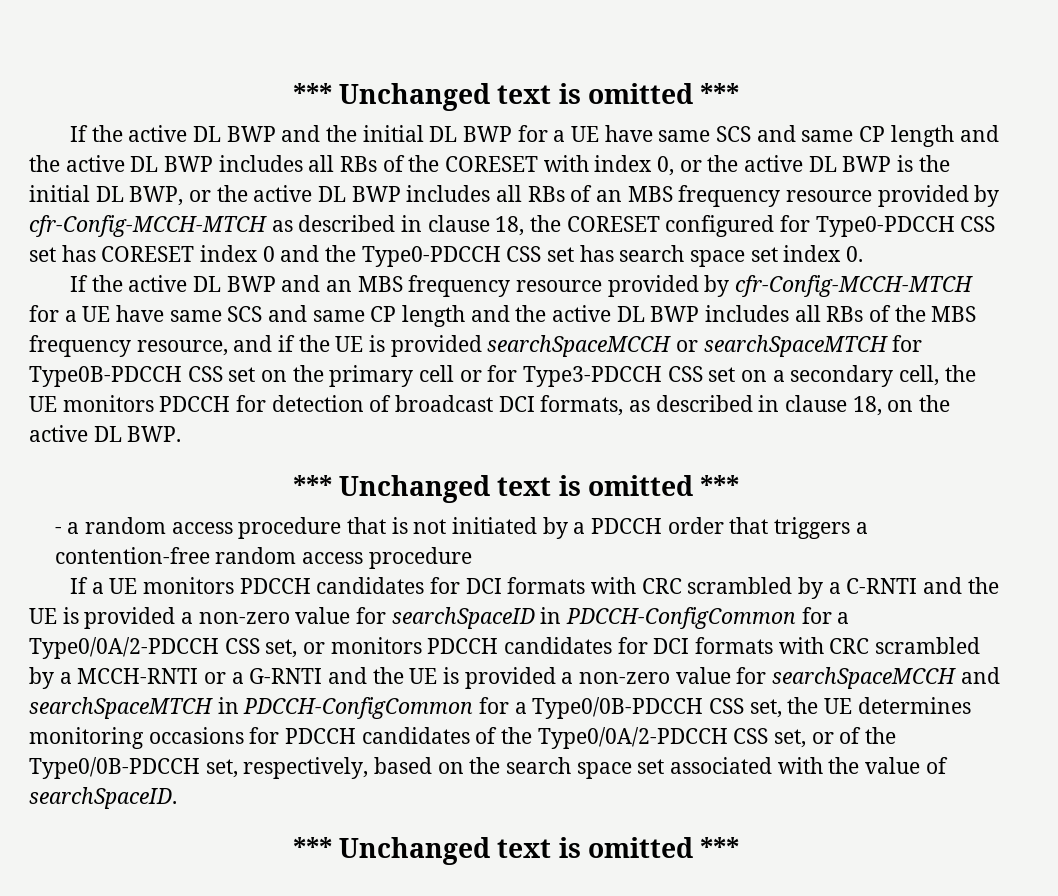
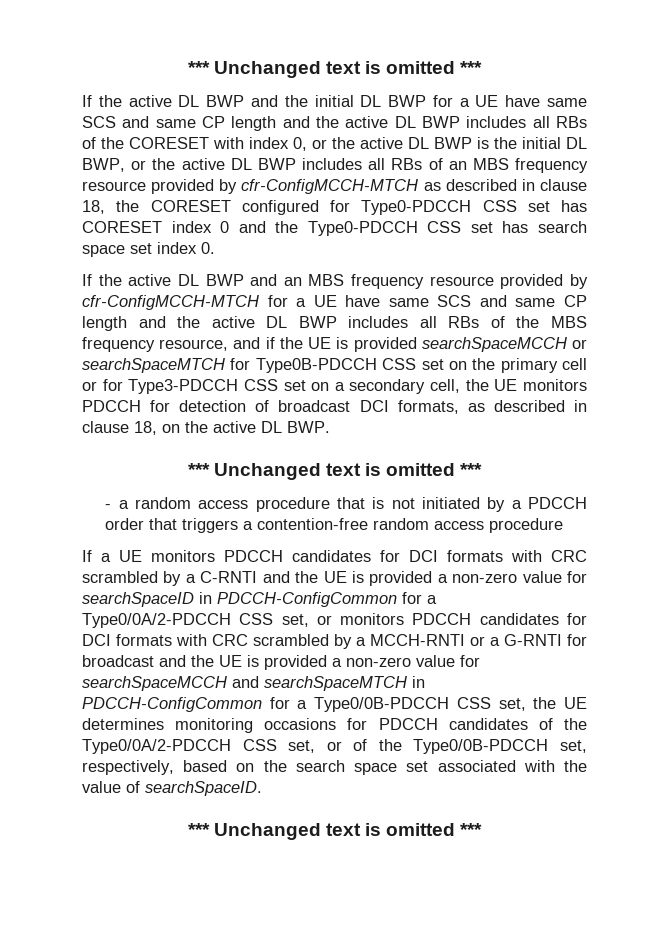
- If the active DL BWP and the initial DL BWP for a UE have same SCS and same CP length and the active DL BWP includes all RBs of the CORESET with index 0, or the active DL BWP is the initial DL BWP, or the active DL BWP includes all RBs of an MBS frequency resource provided by cfr-Config-MCCH-MTCH as described in clause 18, the CORESET configured for Type0-PDCCH CSS set has CORESET index 0 and the Type0-PDCCH CSS set has search space set index 0.
+ If the active DL BWP and the initial DL BWP for a UE have same SCS and same CP length and the active DL BWP includes all RBs of the CORESET with index 0, or the active DL BWP is the initial DL BWP, or the active DL BWP includes all RBs of an MBS frequency resource provided by cfr-ConfigMCCH-MTCH as described in clause 18, the CORESET configured for Type0-PDCCH CSS set has CORESET index 0 and the Type0-PDCCH CSS set has search space set index 0.
- If the active DL BWP and an MBS frequency resource provided by cfr-Config-MCCH-MTCH for a UE have same SCS and same CP length and the active DL BWP includes all RBs of the MBS frequency resource, and if the UE is provided searchSpaceMCCH or searchSpaceMTCH for Type0B-PDCCH CSS set on the primary cell or for Type3-PDCCH CSS set on a secondary cell, the UE monitors PDCCH for detection of broadcast DCI formats, as described in clause 18, on the active DL BWP.
+ If the active DL BWP and an MBS frequency resource provided by cfr-ConfigMCCH-MTCH for a UE have same SCS and same CP length and the active DL BWP includes all RBs of the MBS frequency resource, and if the UE is provided searchSpaceMCCH or searchSpaceMTCH for Type0B-PDCCH CSS set on the primary cell or for Type3-PDCCH CSS set on a secondary cell, the UE monitors PDCCH for detection of broadcast DCI formats, as described in clause 18, on the active DL BWP.
- If a UE monitors PDCCH candidates for DCI formats with CRC scrambled by a C-RNTI and the UE is provided a non-zero value for searchSpaceID in PDCCH-ConfigCommon for a Type0/0A/2-PDCCH CSS set, or monitors PDCCH candidates for DCI formats with CRC scrambled by a MCCH-RNTI or a G-RNTI and the UE is provided a non-zero value for searchSpaceMCCH and searchSpaceMTCH in PDCCH-ConfigCommon for a Type0/0B-PDCCH CSS set, the UE determines monitoring occasions for PDCCH candidates of the Type0/0A/2-PDCCH CSS set, or of the Type0/0B-PDCCH set, respectively, based on the search space set associated with the value of searchSpaceID.
+ If a UE monitors PDCCH candidates for DCI formats with CRC scrambled by a C-RNTI and the UE is provided a non-zero value for searchSpaceID in PDCCH-ConfigCommon for a Type0/0A/2-PDCCH CSS set, or monitors PDCCH candidates for DCI formats with CRC scrambled by a MCCH-RNTI or a G-RNTI for broadcast and the UE is provided a non-zero value for searchSpaceMCCH and searchSpaceMTCH in PDCCH-ConfigCommon for a Type0/0B-PDCCH CSS set, the UE determines monitoring occasions for PDCCH candidates of the Type0/0A/2-PDCCH CSS set, or of the Type0/0B-PDCCH set, respectively, based on the search space set associated with the value of searchSpaceID.

